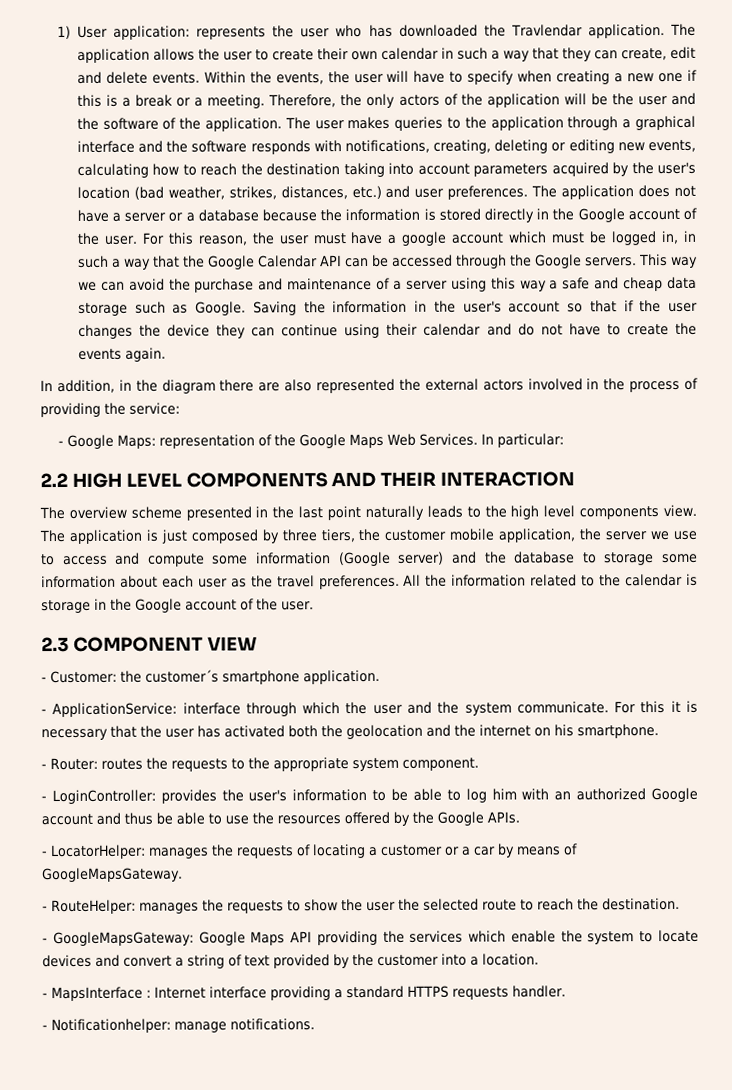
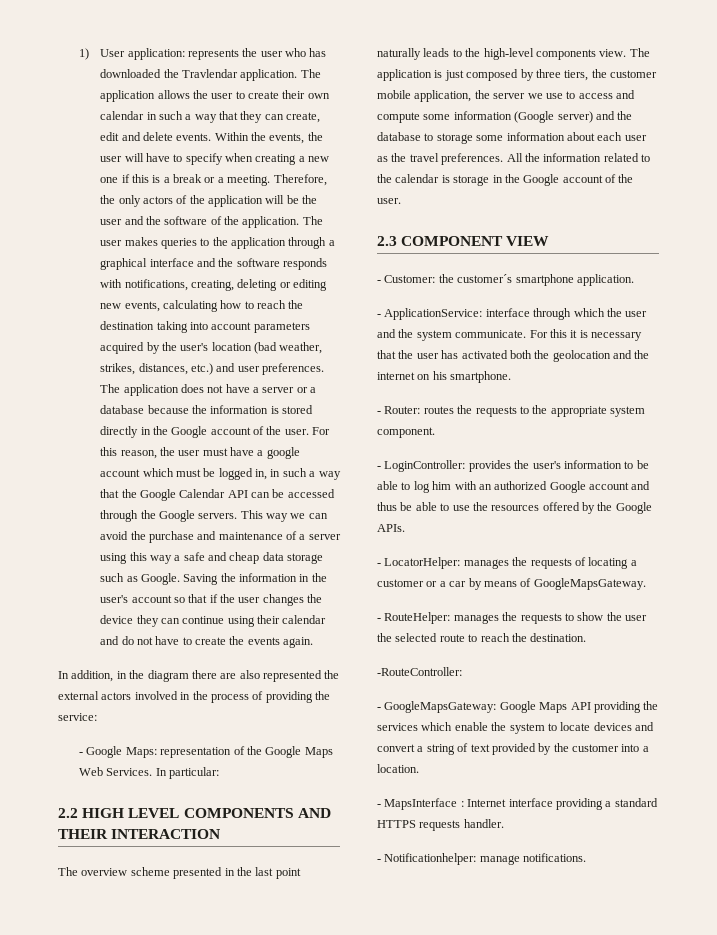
- The overview scheme presented in the last point naturally leads to the high level components view.
+ The overview scheme presented in the last point naturally leads to the high-level components view.
+ -RouteController:

